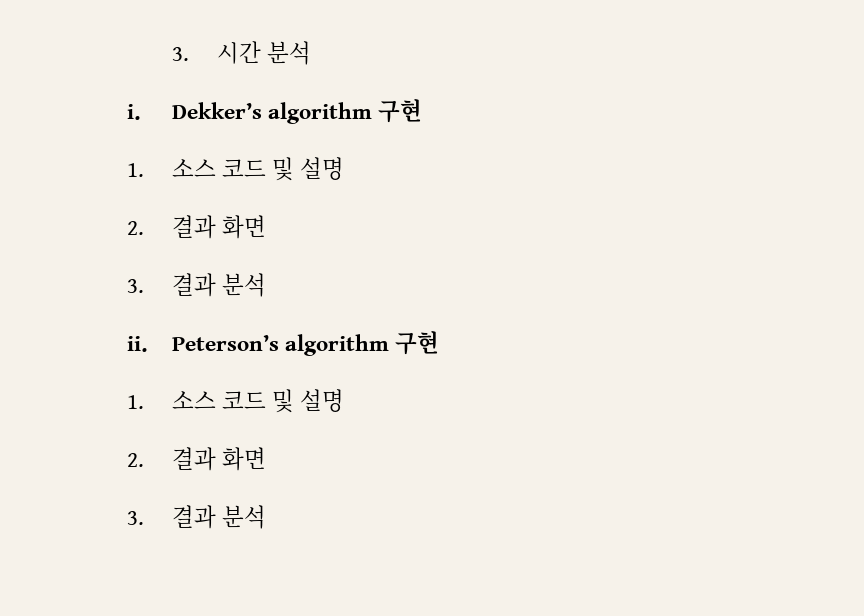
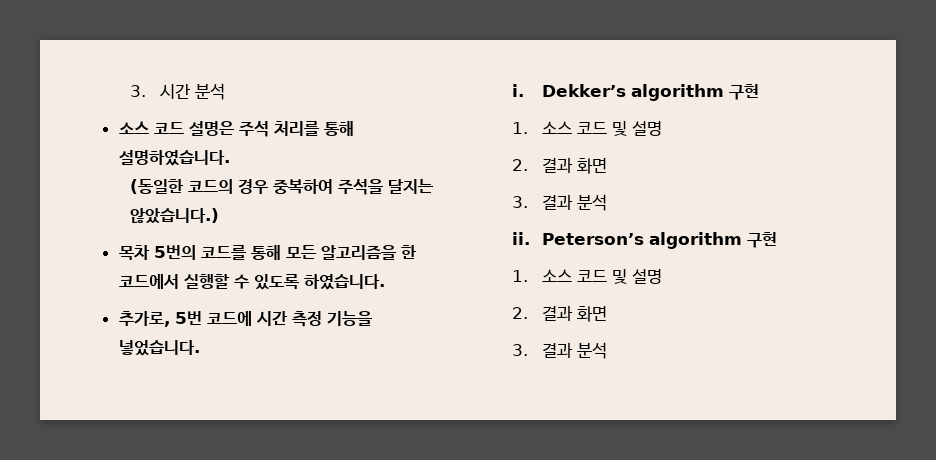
+ 소스 코드 설명은 주석 처리를 통해 설명하였습니다.
+ (동일한 코드의 경우 중복하여 주석을 달지는 않았습니다.)
+ 목차 5번의 코드를 통해 모든 알고리즘을 한 코드에서 실행할 수 있도록 하였습니다.
+ 추가로, 5번 코드에 시간 측정 기능을 넣었습니다.

